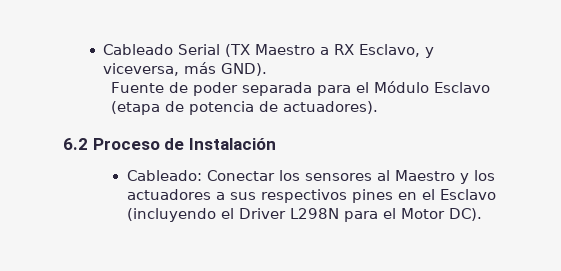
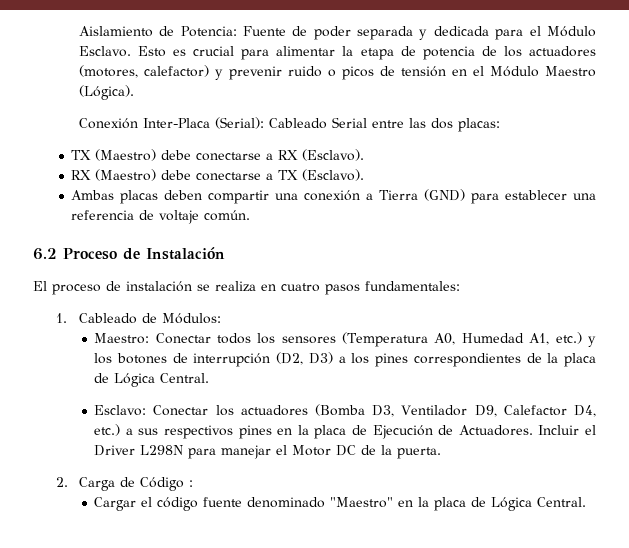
- Cableado Serial (TX Maestro a RX Esclavo, y viceversa, más GND).
- Fuente de poder separada para el Módulo Esclavo (etapa de potencia de actuadores).
+ Aislamiento de Potencia: Fuente de poder separada y dedicada para el Módulo Esclavo. Esto es crucial para alimentar la etapa de potencia de los actuadores (motores, calefactor) y prevenir ruido o picos de tensión en el Módulo Maestro (Lógica).
+ Conexión Inter-Placa (Serial): Cableado Serial entre las dos placas:
+ TX (Maestro) debe conectarse a RX (Esclavo).
+ RX (Maestro) debe conectarse a TX (Esclavo).
+ Ambas placas deben compartir una conexión a Tierra (GND) para establecer una referencia de voltaje común.
  6.2 Proceso de Instalación
- Cableado: Conectar los sensores al Maestro y los actuadores a sus respectivos pines en el Esclavo (incluyendo el Driver L298N para el Motor DC).
+ El proceso de instalación se realiza en cuatro pasos fundamentales:
+ 1. Cableado de Módulos:
+ Maestro: Conectar todos los sensores (Temperatura A0, Humedad A1, etc.) y los botones de interrupción (D2, D3) a los pines correspondientes de la placa de Lógica Central.
+ Esclavo: Conectar los actuadores (Bomba D3, Ventilador D9, Calefactor D4, etc.) a sus respectivos pines en la placa de Ejecución de Actuadores. Incluir el Driver L298N para manejar el Motor DC de la puerta.
+ 2. Carga de Código :
+ Cargar el código fuente denominado "Maestro" en la placa de Lógica Central.

